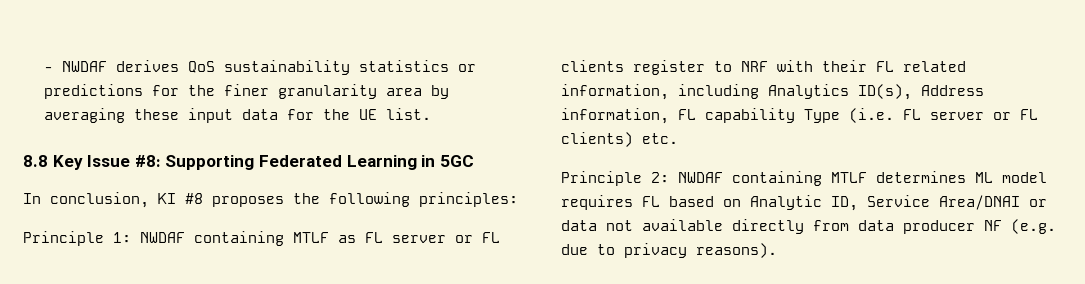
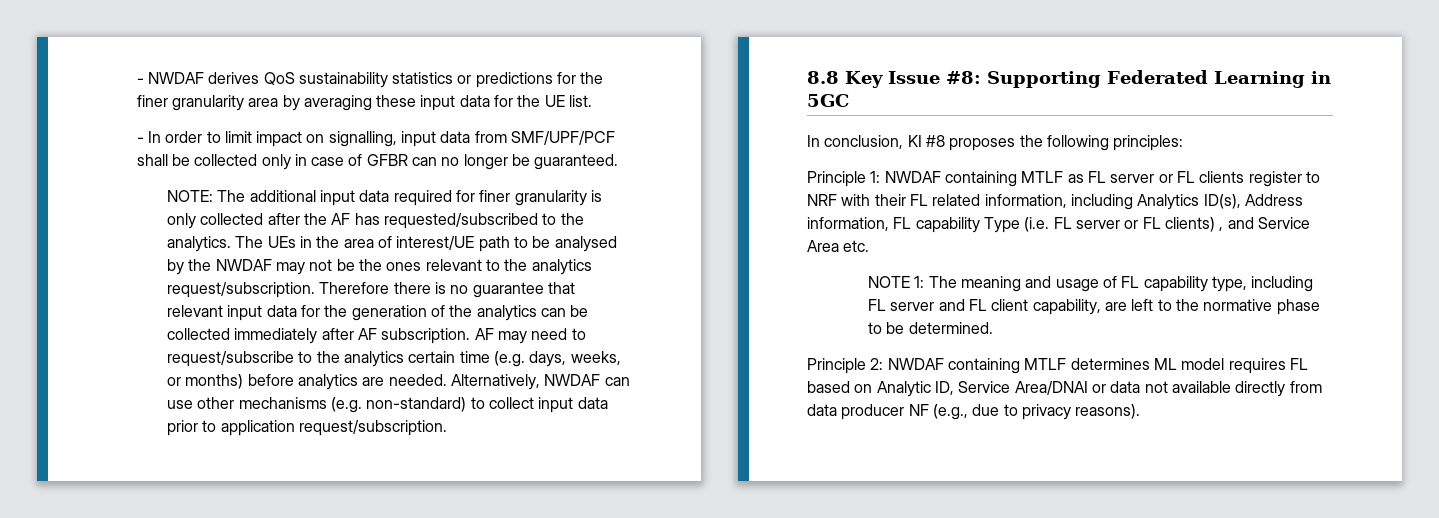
+ - In order to limit impact on signalling, input data from SMF/UPF/PCF shall be collected only in case of GFBR can no longer be guaranteed.
+ NOTE: The additional input data required for finer granularity is only collected after the AF has requested/subscribed to the analytics. The UEs in the area of interest/UE path to be analysed by the NWDAF may not be the ones relevant to the analytics request/subscription. Therefore there is no guarantee that relevant input data for the generation of the analytics can be collected immediately after AF subscription. AF may need to request/subscribe to the analytics certain time (e.g. days, weeks, or months) before analytics are needed. Alternatively, NWDAF can use other mechanisms (e.g. non-standard) to collect input data prior to application request/subscription.
- Principle 1: NWDAF containing MTLF as FL server or FL clients register to NRF with their FL related information, including Analytics ID(s), Address information, FL capability Type (i.e. FL server or FL clients) etc.
+ Principle 1: NWDAF containing MTLF as FL server or FL clients register to NRF with their FL related information, including Analytics ID(s), Address information, FL capability Type (i.e. FL server or FL clients) , and Service Area etc.
+ NOTE 1: The meaning and usage of FL capability type, including FL server and FL client capability, are left to the normative phase to be determined.
- Principle 2: NWDAF containing MTLF determines ML model requires FL based on Analytic ID, Service Area/DNAI or data not available directly from data producer NF (e.g. due to privacy reasons).
+ Principle 2: NWDAF containing MTLF determines ML model requires FL based on Analytic ID, Service Area/DNAI or data not available directly from data producer NF (e.g., due to privacy reasons).

